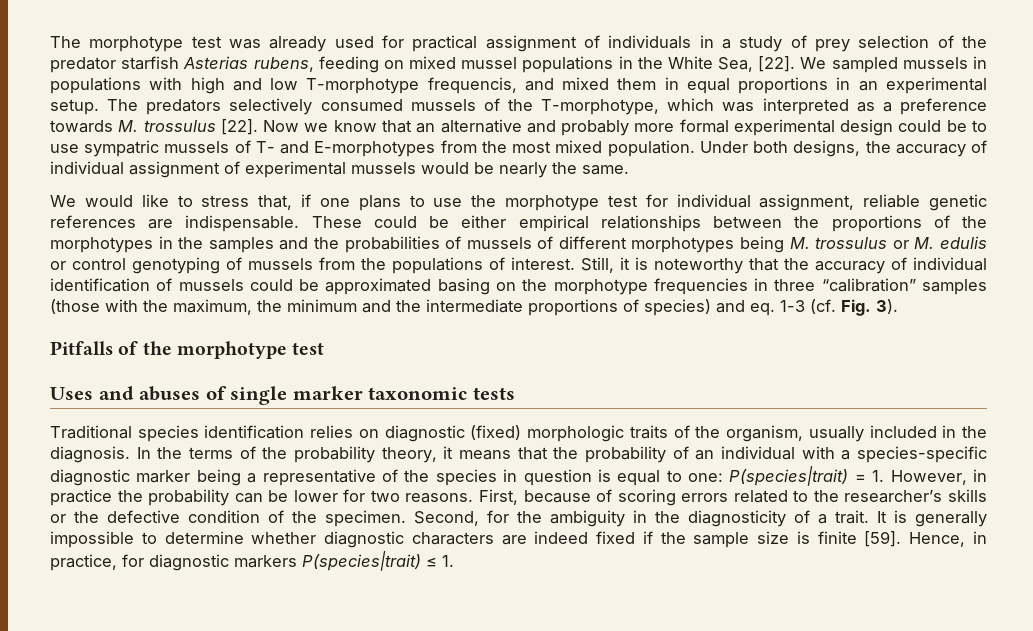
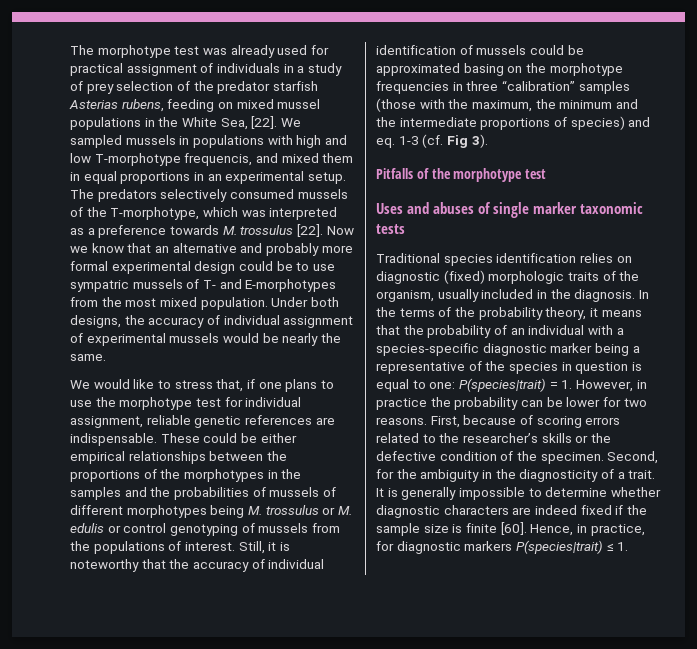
- 1-3 (cf. Fig. 3).
+ 1-3 (cf. Fig 3).
- It is generally impossible to determine whether diagnostic characters are indeed fixed if the sample size is finite [59].
+ It is generally impossible to determine whether diagnostic characters are indeed fixed if the sample size is finite [60].

